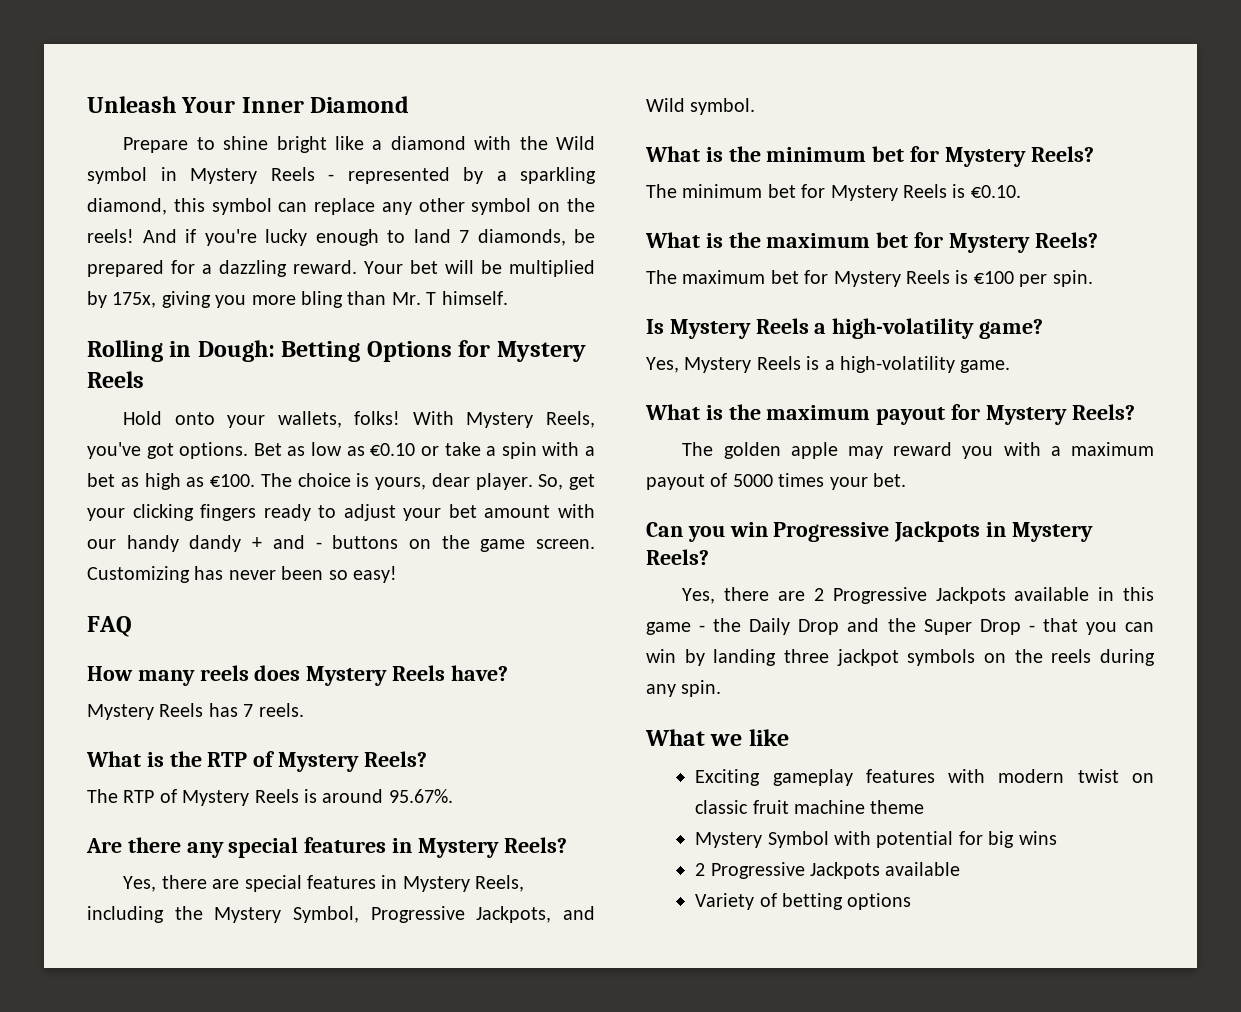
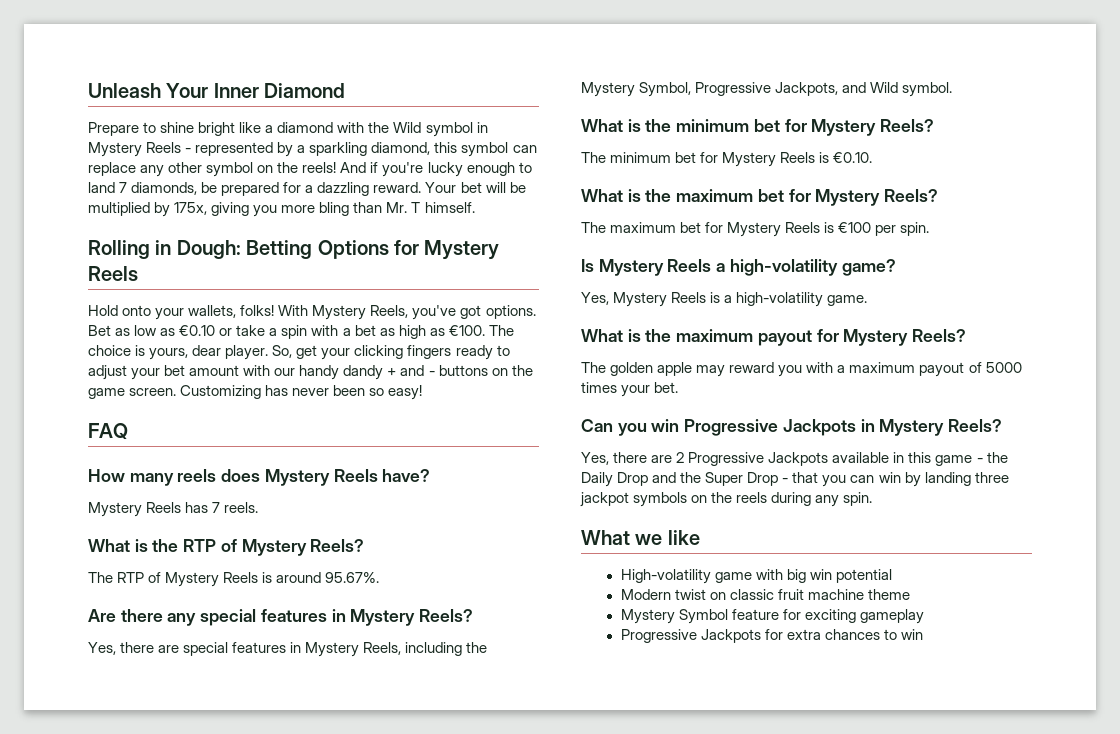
- Exciting gameplay features with modern twist on classic fruit machine theme
+ High-volatility game with big win potential
+ Modern twist on classic fruit machine theme
- Mystery Symbol with potential for big wins
- 2 Progressive Jackpots available
- Variety of betting options
+ Mystery Symbol feature for exciting gameplay
+ Progressive Jackpots for extra chances to win

